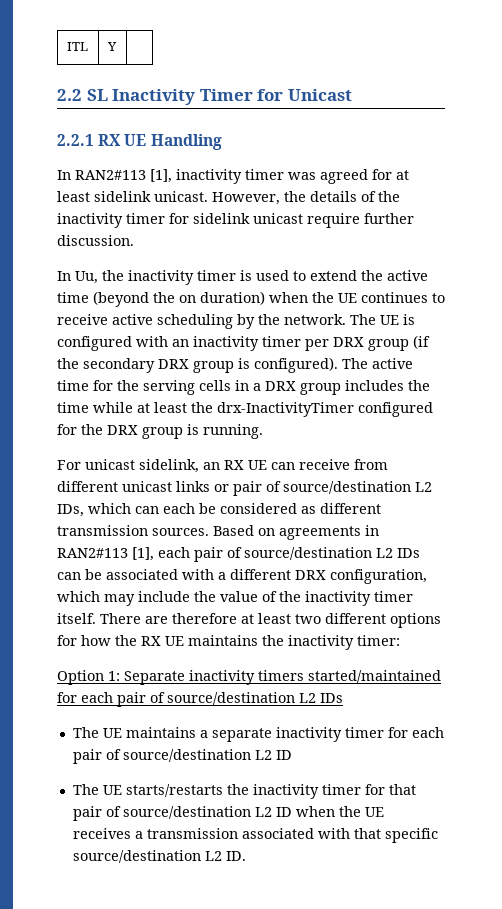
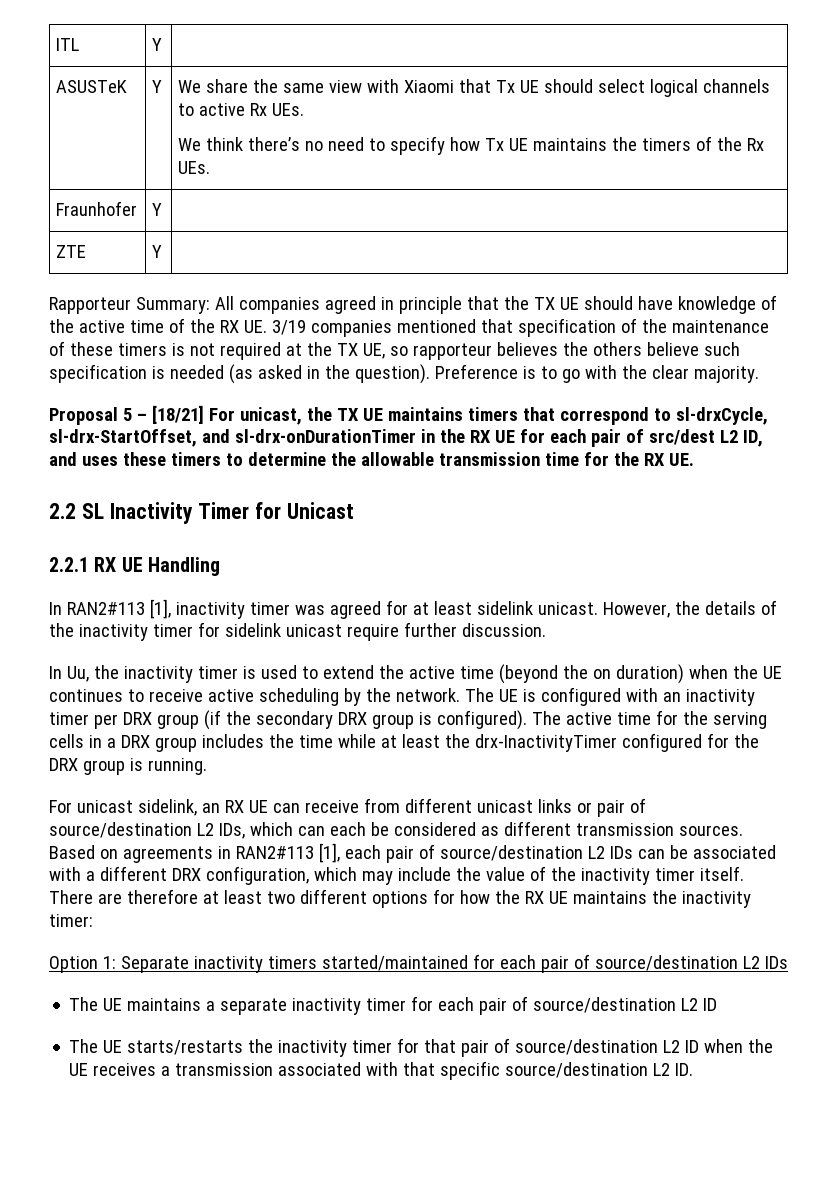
+ ASUSTeK | Y | We share the same view with Xiaomi that Tx UE should select logical channels to active Rx UEs.
+ We think there’s no need to specify how Tx UE maintains the timers of the Rx UEs.
+ Fraunhofer | Y |
+ ZTE | Y |
+ Rapporteur Summary: All companies agreed in principle that the TX UE should have knowledge of the active time of the RX UE. 3/19 companies mentioned that specification of the maintenance of these timers is not required at the TX UE, so rapporteur believes the others believe such specification is needed (as asked in the question). Preference is to go with the clear majority.
+ Proposal 5 – [18/21] For unicast, the TX UE maintains timers that correspond to sl-drxCycle, sl-drx-StartOffset, and sl-drx-onDurationTimer in the RX UE for each pair of src/dest L2 ID, and uses these timers to determine the allowable transmission time for the RX UE.

